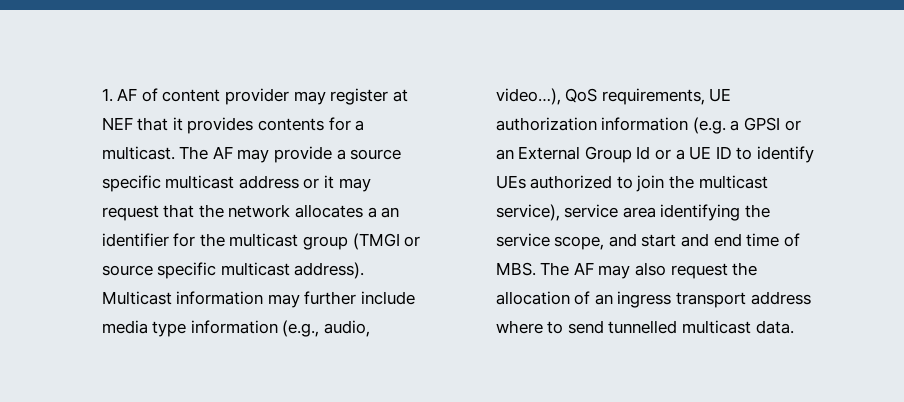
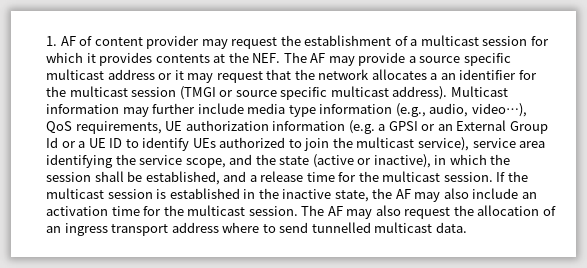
- 1. AF of content provider may register at NEF that it provides contents for a multicast. The AF may provide a source specific multicast address or it may request that the network allocates a an identifier for the multicast group (TMGI or source specific multicast address).
+ 1. AF of content provider may request the establishment of a multicast session for which it provides contents at the NEF. The AF may provide a source specific multicast address or it may request that the network allocates a an identifier for the multicast session (TMGI or source specific multicast address).
- Multicast information may further include media type information (e.g., audio, video…), QoS requirements, UE authorization information (e.g. a GPSI or an External Group Id or a UE ID to identify UEs authorized to join the multicast service), service area identifying the service scope, and start and end time of MBS. The AF may also request the allocation of an ingress transport address where to send tunnelled multicast data.
+ Multicast information may further include media type information (e.g., audio, video…), QoS requirements, UE authorization information (e.g. a GPSI or an External Group Id or a UE ID to identify UEs authorized to join the multicast service), service area identifying the service scope, and the state (active or inactive), in which the session shall be established, and a release time for the multicast session. If the multicast session is established in the inactive state, the AF may also include an activation time for the multicast session. The AF may also request the allocation of an ingress transport address where to send tunnelled multicast data.

